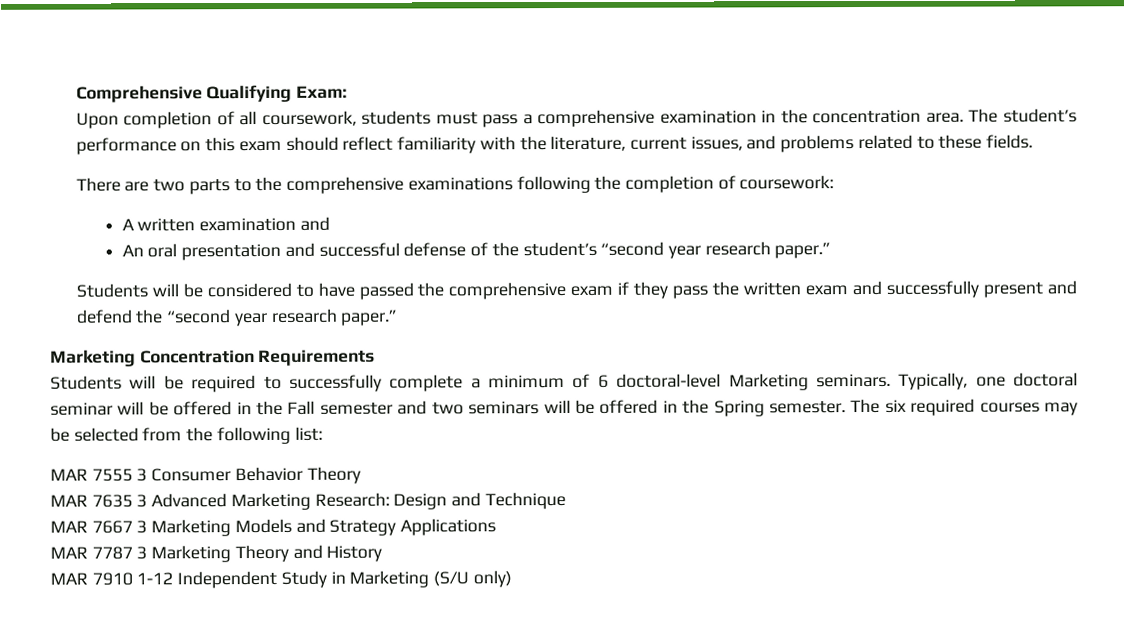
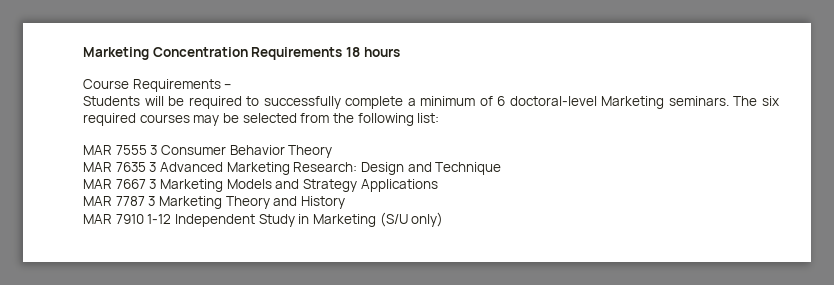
- Comprehensive Qualifying Exam:
- Upon completion of all coursework, students must pass a comprehensive examination in the concentration area. The student’s performance on this exam should reflect familiarity with the literature, current issues, and problems related to these fields.
- There are two parts to the comprehensive examinations following the completion of coursework:
- A written examination and
- An oral presentation and successful defense of the student’s “second year research paper.”
- Students will be considered to have passed the comprehensive exam if they pass the written exam and successfully present and defend the “second year research paper.”
- Marketing Concentration Requirements
+ Marketing Concentration Requirements 18 hours
+ Course Requirements –
- Typically, one doctoral seminar will be offered in the Fall semester and two seminars will be offered in the Spring semester.

